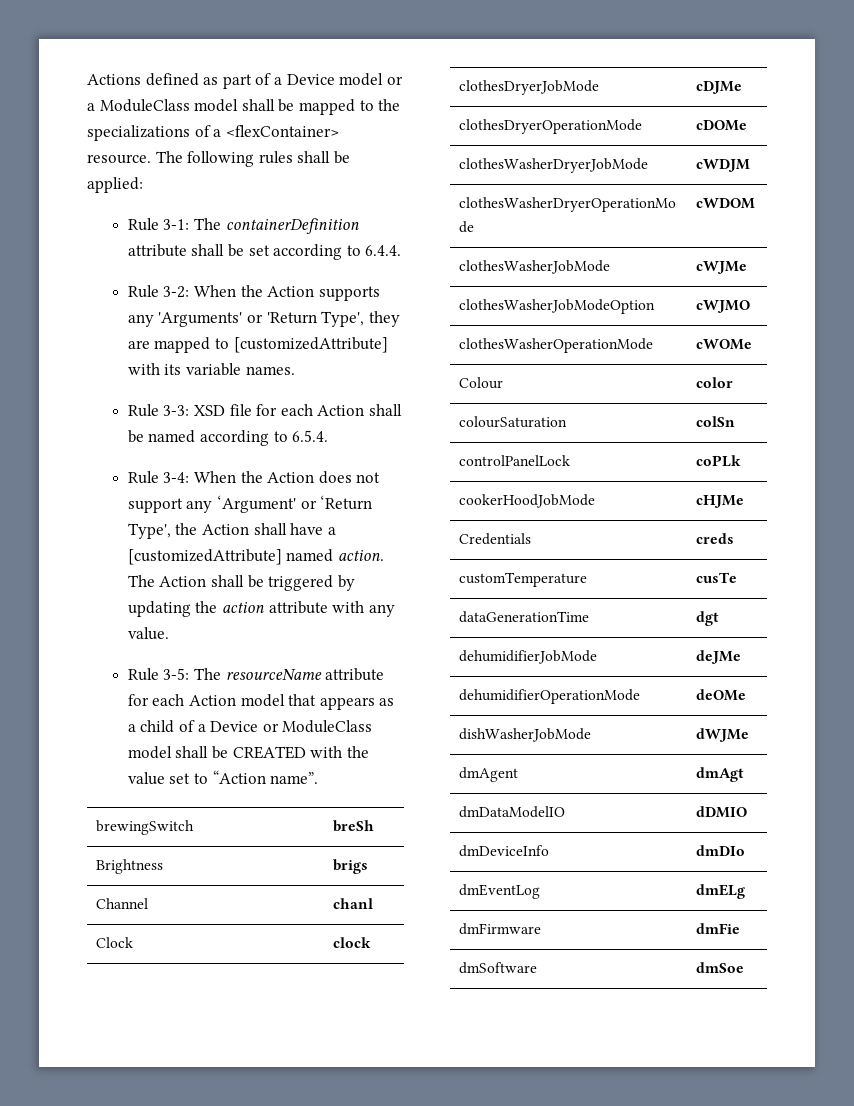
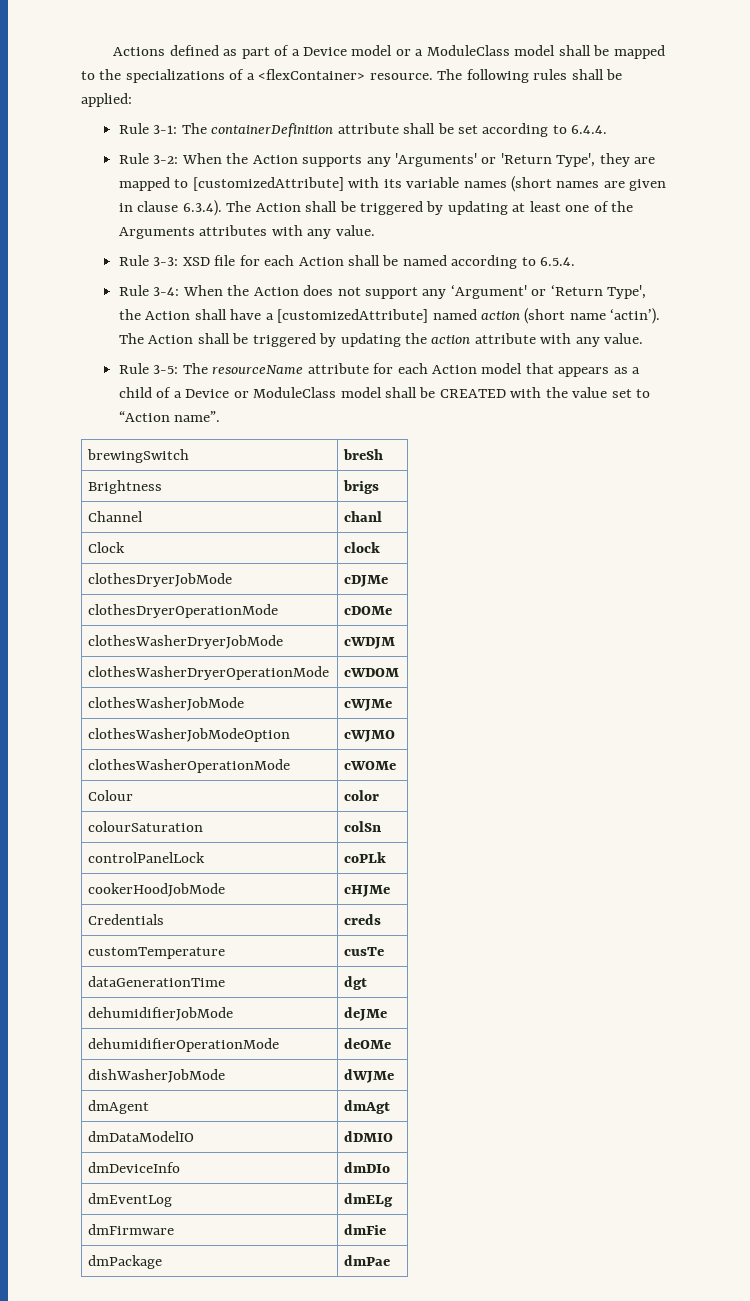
- Rule 3-2: When the Action supports any 'Arguments' or 'Return Type', they are mapped to [customizedAttribute] with its variable names.
+ Rule 3-2: When the Action supports any 'Arguments' or 'Return Type', they are mapped to [customizedAttribute] with its variable names (short names are given in clause 6.3.4). The Action shall be triggered by updating at least one of the Arguments attributes with any value.
- Rule 3-4: When the Action does not support any ‘Argument' or ‘Return Type', the Action shall have a [customizedAttribute] named action.
+ Rule 3-4: When the Action does not support any ‘Argument' or ‘Return Type', the Action shall have a [customizedAttribute] named action (short name ‘actin’).
- dmSoftware | dmSoe
+ dmPackage | dmPae

